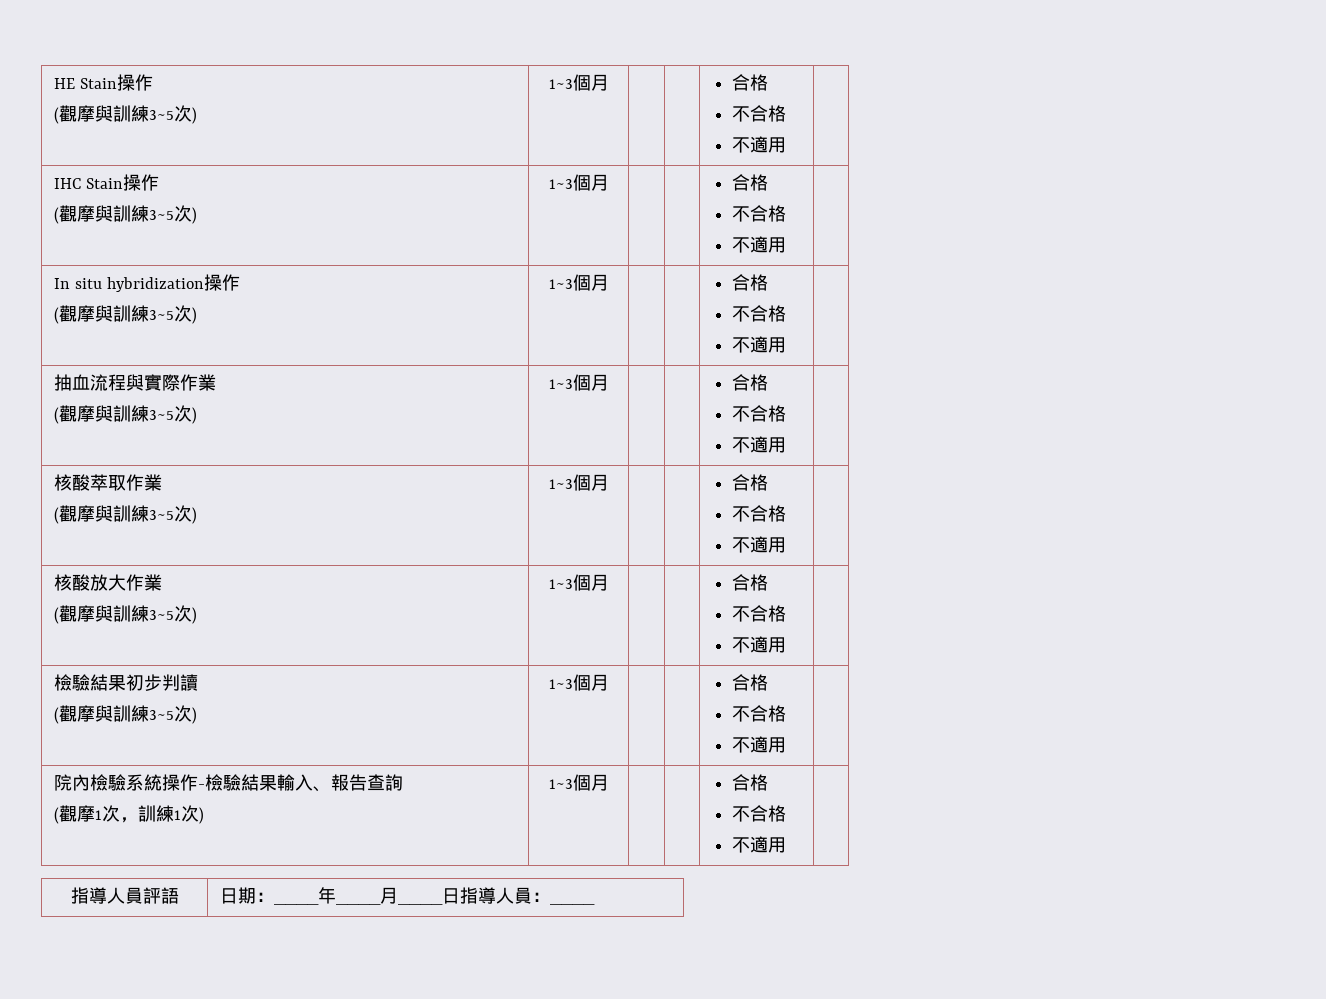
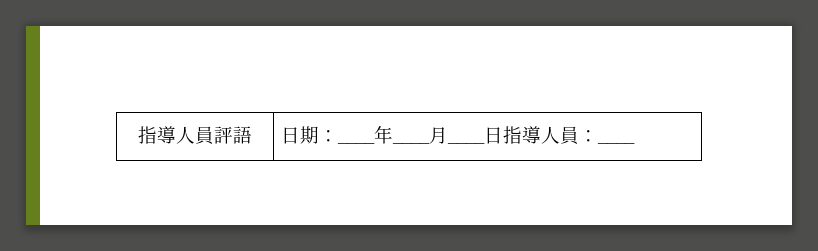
- HE Stain操作
- (觀摩與訓練3~5次) | 1~3個月 | | | 合格
- 不合格
- 不適用 |
- IHC Stain操作
- (觀摩與訓練3~5次) | 1~3個月 | | | 合格
- 不合格
- 不適用 |
- In situ hybridization操作
- (觀摩與訓練3~5次) | 1~3個月 | | | 合格
- 不合格
- 不適用 |
- 抽血流程與實際作業
- (觀摩與訓練3~5次) | 1~3個月 | | | 合格
- 不合格
- 不適用 |
- 核酸萃取作業
- (觀摩與訓練3~5次) | 1~3個月 | | | 合格
- 不合格
- 不適用 |
- 核酸放大作業
- (觀摩與訓練3~5次) | 1~3個月 | | | 合格
- 不合格
- 不適用 |
- 檢驗結果初步判讀
- (觀摩與訓練3~5次) | 1~3個月 | | | 合格
- 不合格
- 不適用 |
- 院內檢驗系統操作-檢驗結果輸入、報告查詢
- (觀摩1次，訓練1次) | 1~3個月 | | | 合格
- 不合格
- 不適用 |

